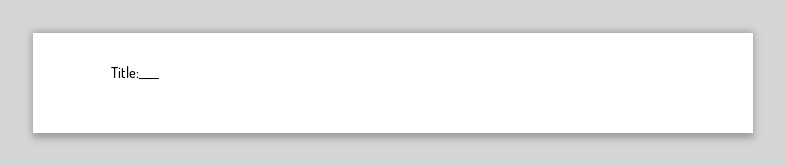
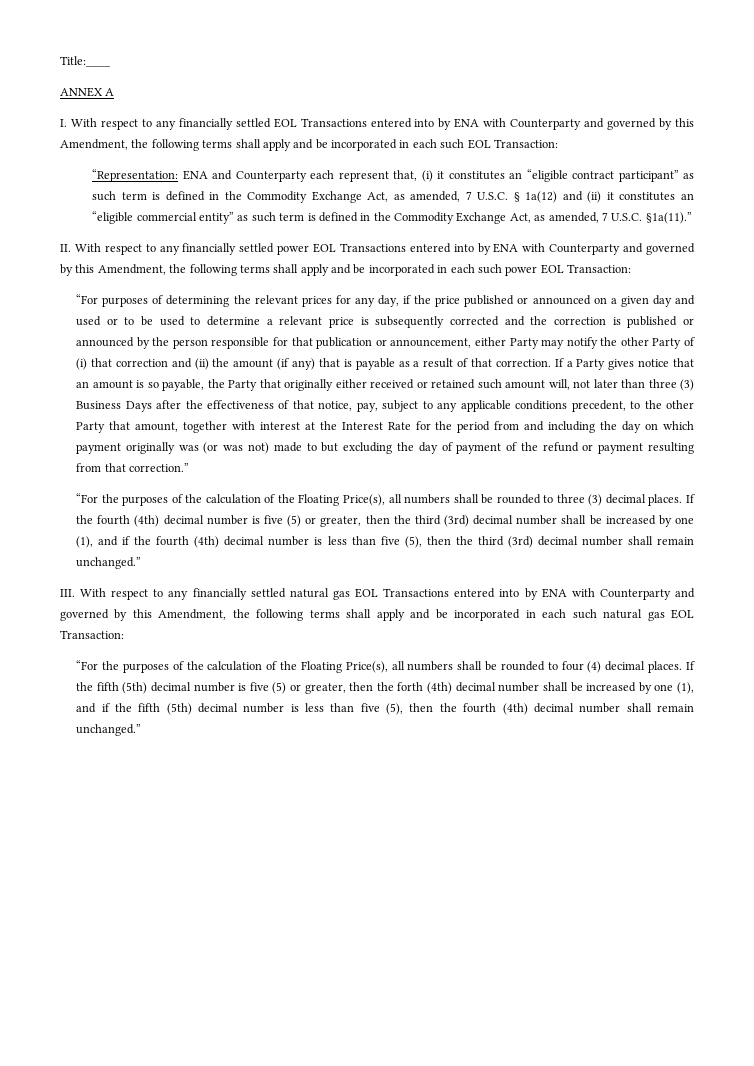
+ ANNEX A
+ I. With respect to any financially settled EOL Transactions entered into by ENA with Counterparty and governed by this Amendment, the following terms shall apply and be incorporated in each such EOL Transaction:
+ “Representation: ENA and Counterparty each represent that, (i) it constitutes an “eligible contract participant” as such term is defined in the Commodity Exchange Act, as amended, 7 U.S.C. § 1a(12) and (ii) it constitutes an “eligible commercial entity” as such term is defined in the Commodity Exchange Act, as amended, 7 U.S.C. §1a(11).”
+ II. With respect to any financially settled power EOL Transactions entered into by ENA with Counterparty and governed by this Amendment, the following terms shall apply and be incorporated in each such power EOL Transaction:
+ “For purposes of determining the relevant prices for any day, if the price published or announced on a given day and used or to be used to determine a relevant price is subsequently corrected and the correction is published or announced by the person responsible for that publication or announcement, either Party may notify the other Party of (i) that correction and (ii) the amount (if any) that is payable as a result of that correction. If a Party gives notice that an amount is so payable, the Party that originally either received or retained such amount will, not later than three (3) Business Days after the effectiveness of that notice, pay, subject to any applicable conditions precedent, to the other Party that amount, together with interest at the Interest Rate for the period from and including the day on which payment originally was (or was not) made to but excluding the day of payment of the refund or payment resulting from that correction.”
+ “For the purposes of the calculation of the Floating Price(s), all numbers shall be rounded to three (3) decimal places. If the fourth (4th) decimal number is five (5) or greater, then the third (3rd) decimal number shall be increased by one (1), and if the fourth (4th) decimal number is less than five (5), then the third (3rd) decimal number shall remain unchanged.”
+ III. With respect to any financially settled natural gas EOL Transactions entered into by ENA with Counterparty and governed by this Amendment, the following terms shall apply and be incorporated in each such natural gas EOL Transaction:
+ “For the purposes of the calculation of the Floating Price(s), all numbers shall be rounded to four (4) decimal places. If the fifth (5th) decimal number is five (5) or greater, then the forth (4th) decimal number shall be increased by one (1), and if the fifth (5th) decimal number is less than five (5), then the fourth (4th) decimal number shall remain unchanged.”

